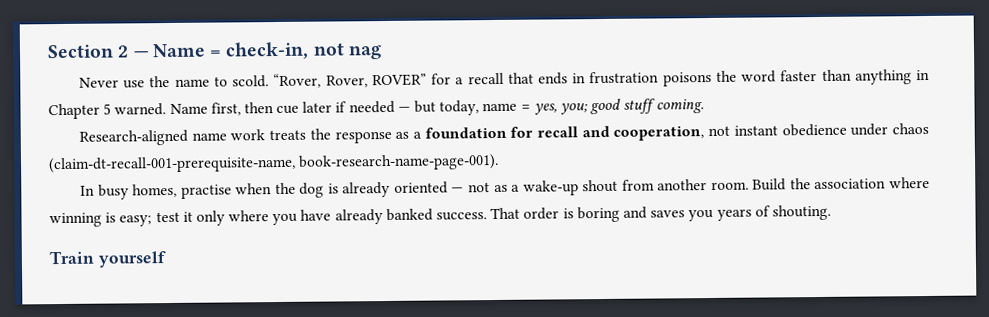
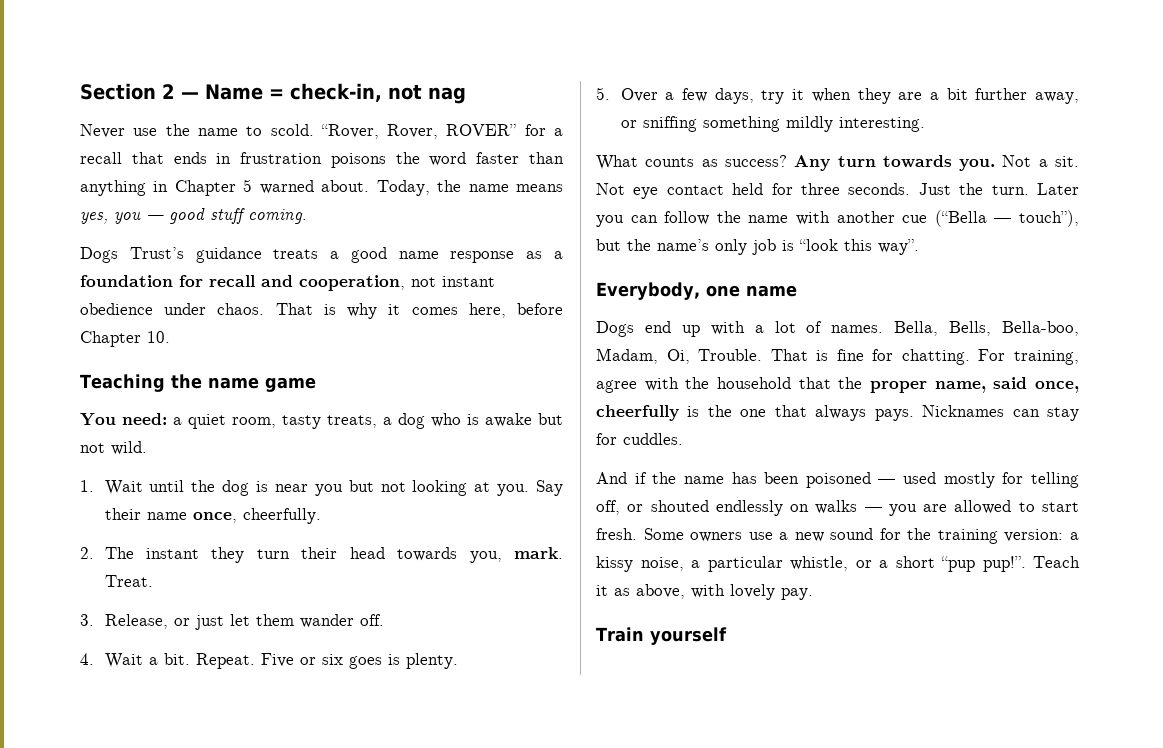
- “Rover, Rover, ROVER” for a recall that ends in frustration poisons the word faster than anything in Chapter 5 warned. Name first, then cue later if needed — but today, name = yes, you; good stuff coming.
- Research-aligned name work treats the response as a foundation for recall and cooperation, not instant obedience under chaos (claim-dt-recall-001-prerequisite-name, book-research-name-page-001).
- In busy homes, practise when the dog is already oriented — not as a wake-up shout from another room. Build the association where winning is easy; test it only where you have already banked success. That order is boring and saves you years of shouting.
+ “Rover, Rover, ROVER” for a recall that ends in frustration poisons the word faster than anything in Chapter 5 warned about. Today, the name means yes, you — good stuff coming.
+ Dogs Trust’s guidance treats a good name response as a foundation for recall and cooperation, not instant obedience under chaos. That is why it comes here, before Chapter 10.
+ Teaching the name game
+ You need: a quiet room, tasty treats, a dog who is awake but not wild.
+ 1. Wait until the dog is near you but not looking at you. Say their name once, cheerfully.
+ 2. The instant they turn their head towards you, mark. Treat.
+ 3. Release, or just let them wander off.
+ 4. Wait a bit. Repeat. Five or six goes is plenty.
+ 5. Over a few days, try it when they are a bit further away, or sniffing something mildly interesting.
+ What counts as success? Any turn towards you. Not a sit. Not eye contact held for three seconds. Just the turn. Later you can follow the name with another cue (“Bella — touch”), but the name’s only job is “look this way”.
+ Everybody, one name
+ Dogs end up with a lot of names. Bella, Bells, Bella-boo, Madam, Oi, Trouble. That is fine for chatting. For training, agree with the household that the proper name, said once, cheerfully is the one that always pays. Nicknames can stay for cuddles.
+ And if the name has been poisoned — used mostly for telling off, or shouted endlessly on walks — you are allowed to start fresh. Some owners use a new sound for the training version: a kissy noise, a particular whistle, or a short “pup pup!”. Teach it as above, with lovely pay.

